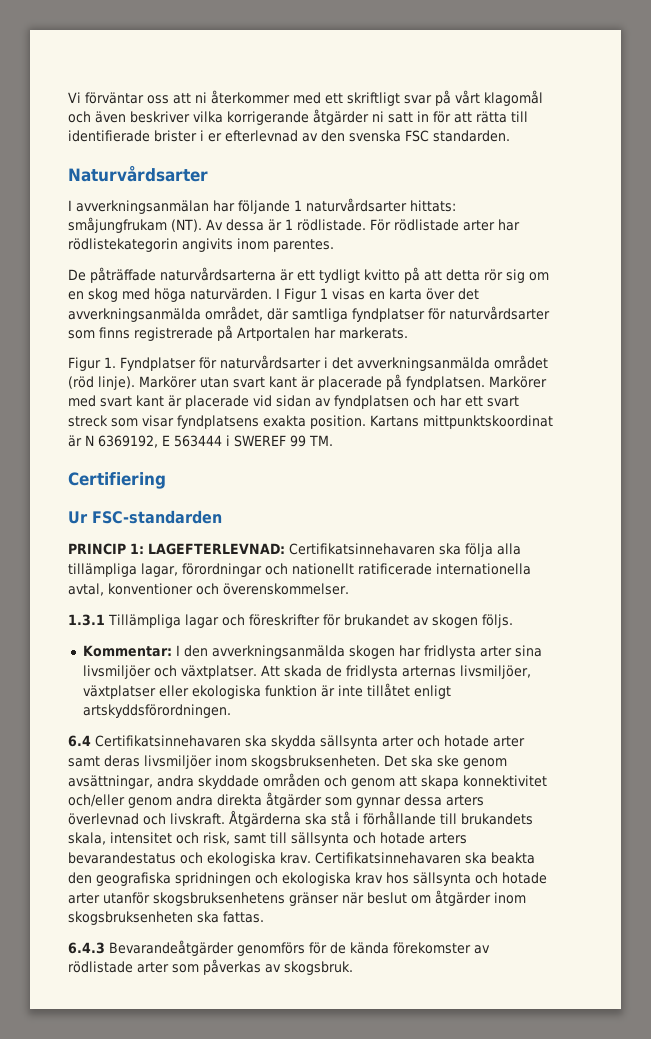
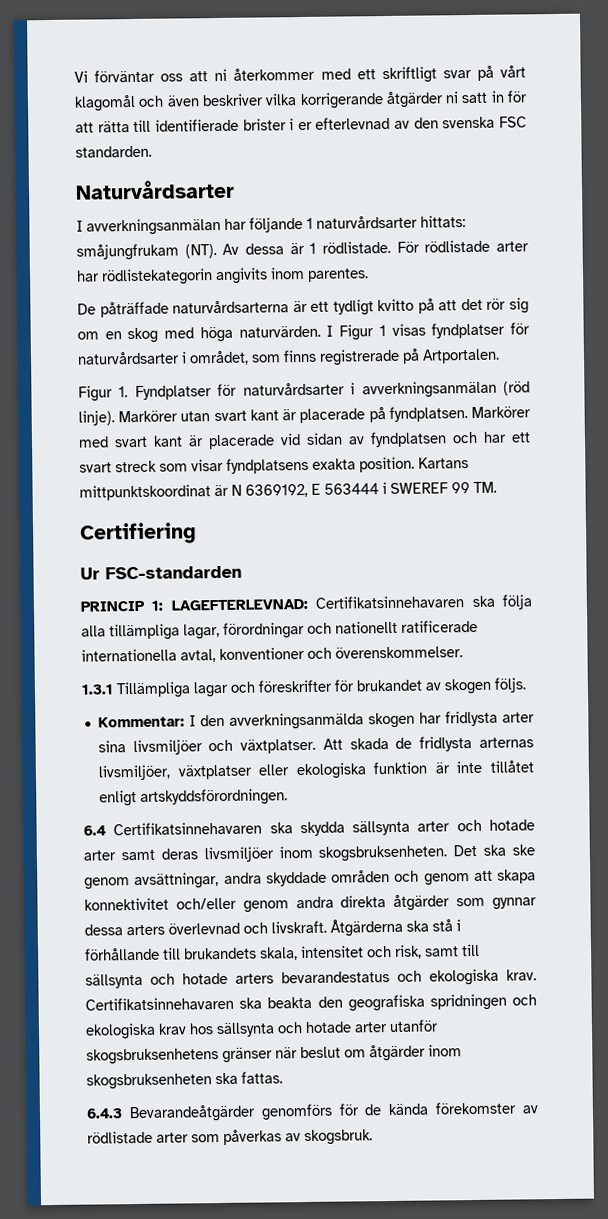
- De påträffade naturvårdsarterna är ett tydligt kvitto på att detta rör sig om en skog med höga naturvärden.
+ De påträffade naturvårdsarterna är ett tydligt kvitto på att det rör sig om en skog med höga naturvärden.
- I Figur 1 visas en karta över det avverkningsanmälda området, där samtliga fyndplatser för naturvårdsarter som finns registrerade på Artportalen har markerats.
+ I Figur 1 visas fyndplatser för naturvårdsarter i området, som finns registrerade på Artportalen.
- Figur 1. Fyndplatser för naturvårdsarter i det avverkningsanmälda området (röd linje).
+ Figur 1. Fyndplatser för naturvårdsarter i avverkningsanmälan (röd linje).

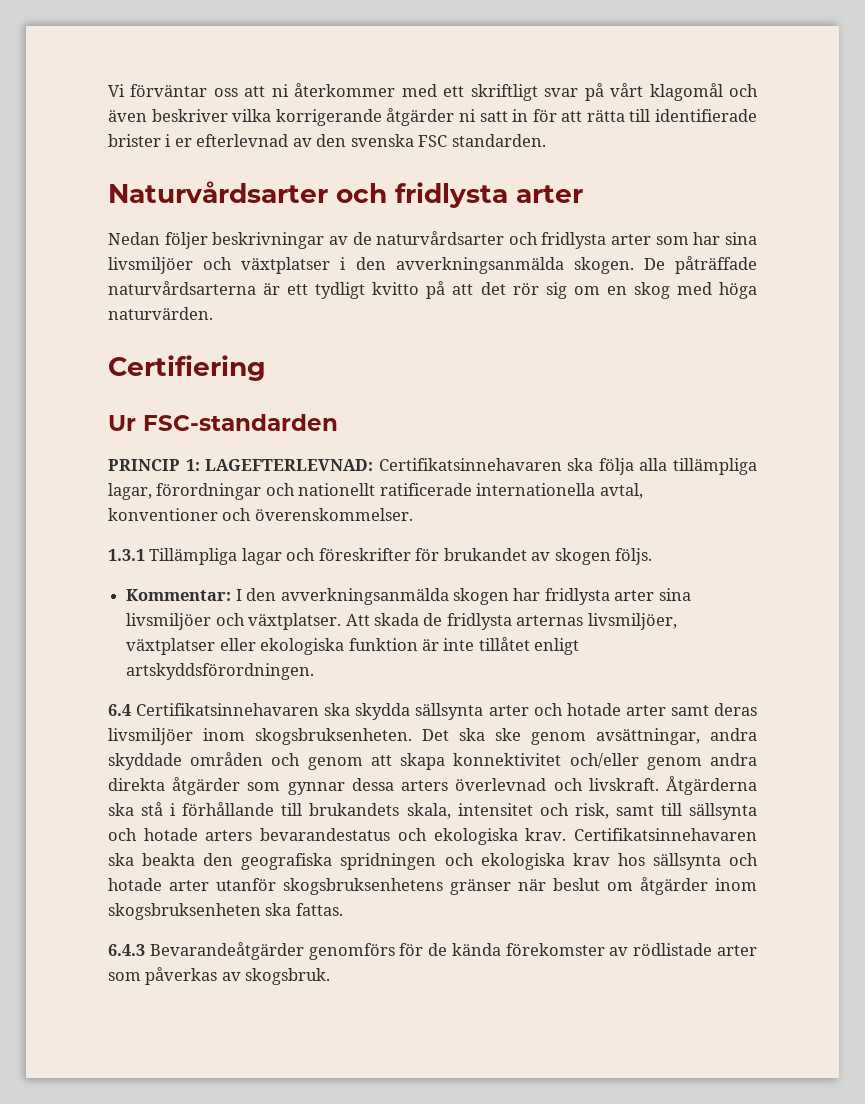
- Naturvårdsarter
- I avverkningsanmälan har följande 1 naturvårdsarter hittats: småjungfrukam (NT). Av dessa är 1 rödlistade. För rödlistade arter har rödlistekategorin angivits inom parentes.
- De påträffade naturvårdsarterna är ett tydligt kvitto på att det rör sig om en skog med höga naturvärden. I Figur 1 visas fyndplatser för naturvårdsarter i området, som finns registrerade på Artportalen.
- Figur 1. Fyndplatser för naturvårdsarter i avverkningsanmälan (röd linje). Markörer utan svart kant är placerade på fyndplatsen. Markörer med svart kant är placerade vid sidan av fyndplatsen och har ett svart streck som visar fyndplatsens exakta position. Kartans mittpunktskoordinat är N 6369192, E 563444 i SWEREF 99 TM.
+ Naturvårdsarter och fridlysta arter
+ Nedan följer beskrivningar av de naturvårdsarter och fridlysta arter som har sina livsmiljöer och växtplatser i den avverkningsanmälda skogen. De påträffade naturvårdsarterna är ett tydligt kvitto på att det rör sig om en skog med höga naturvärden.

